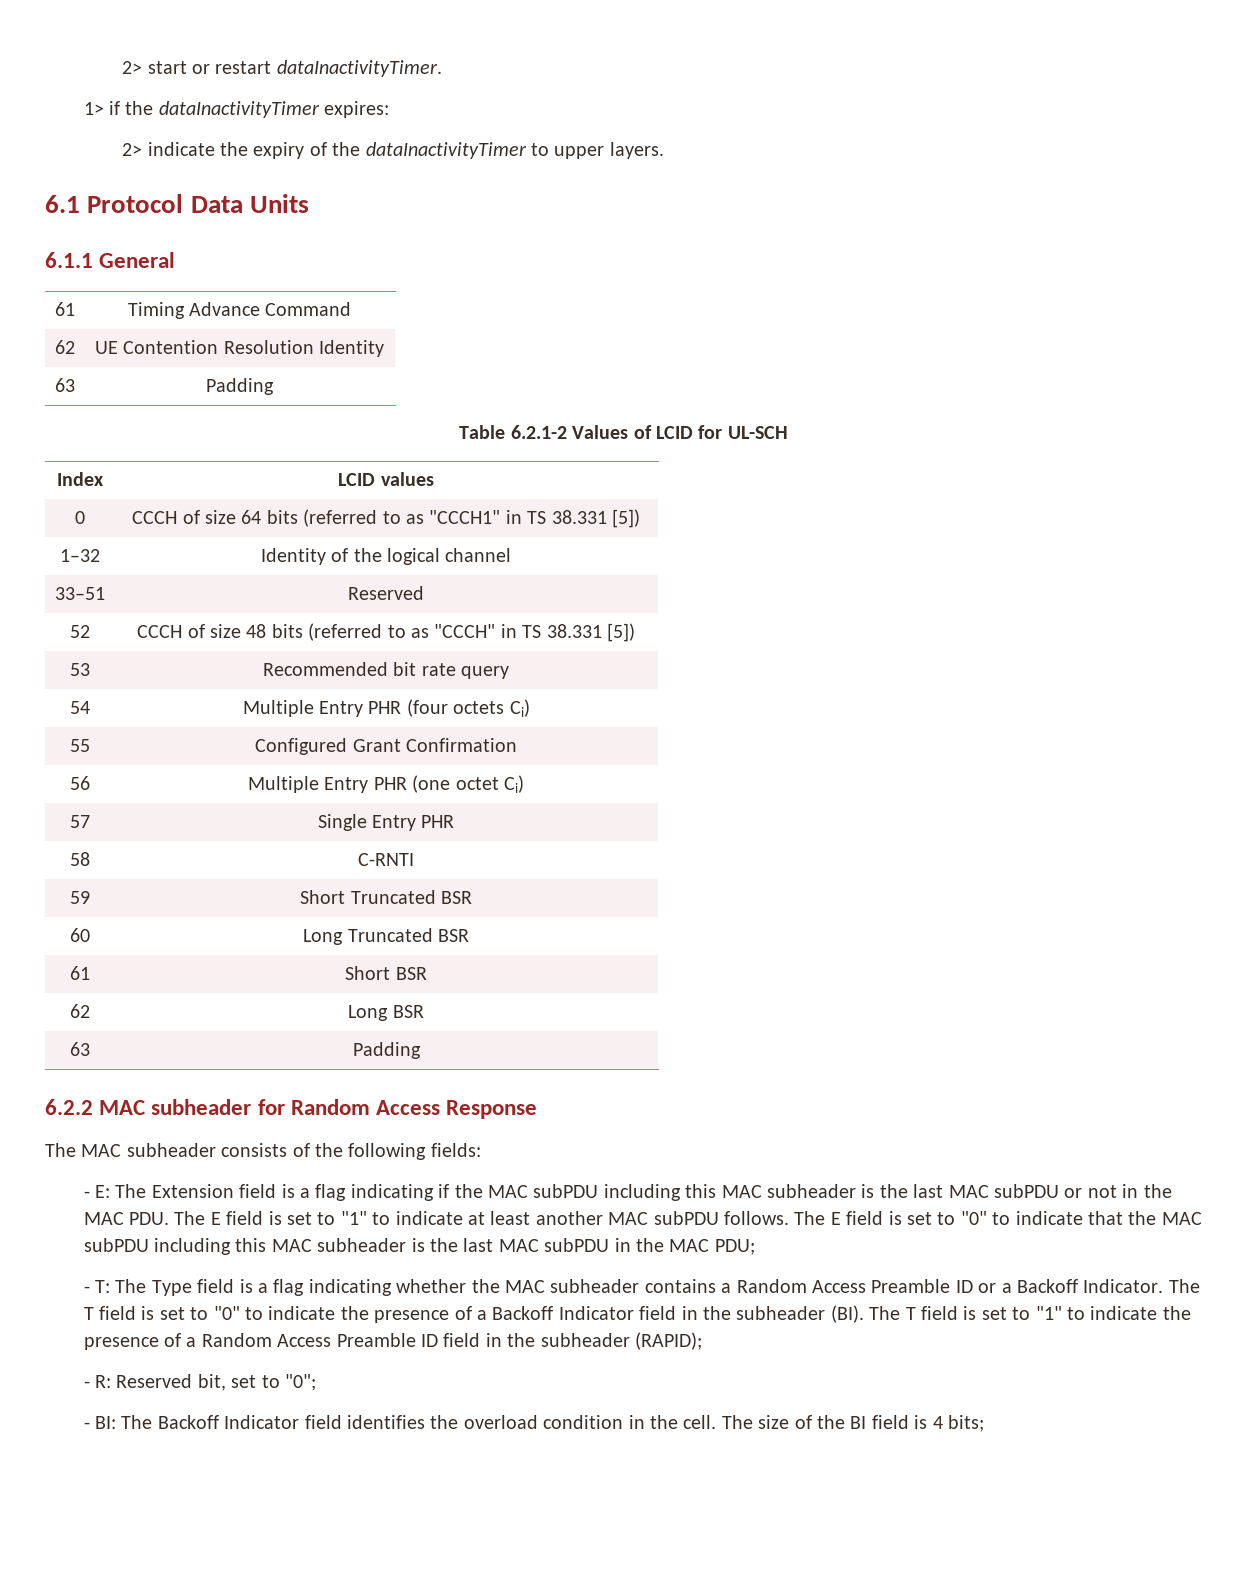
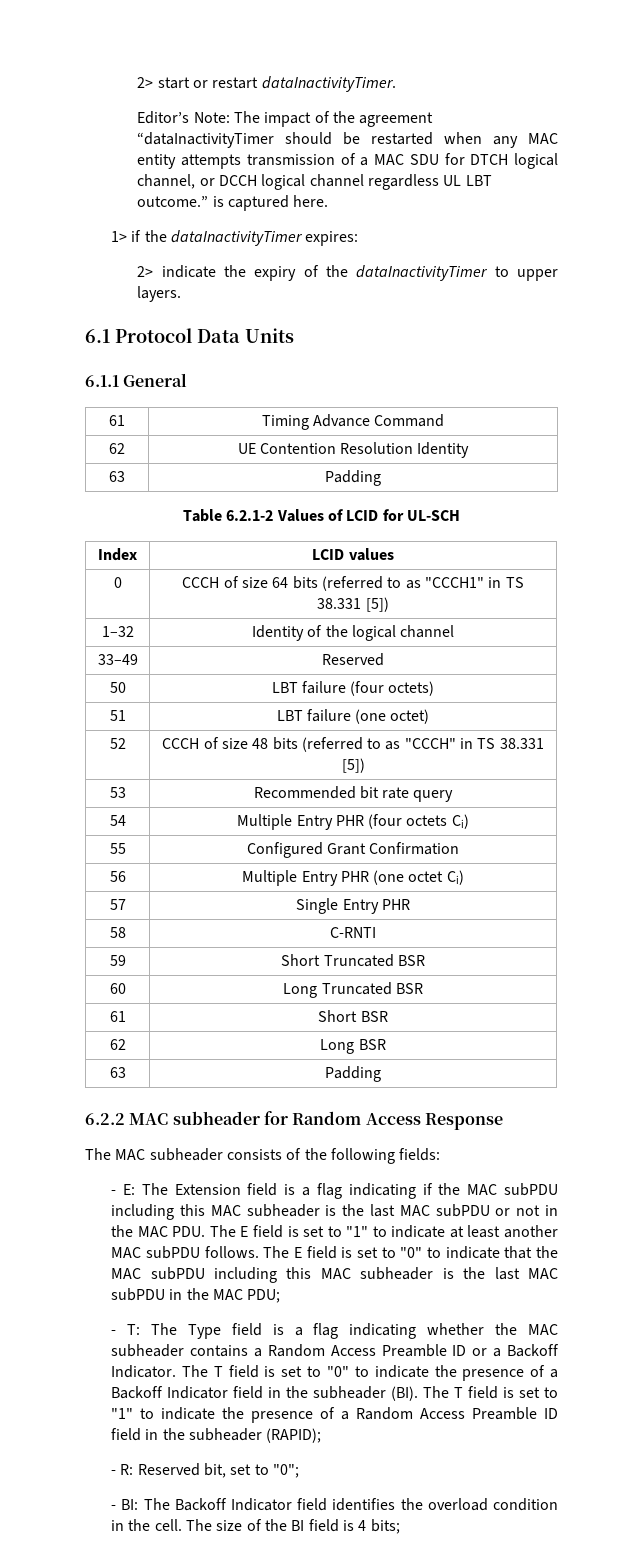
+ Editor’s Note: The impact of the agreement “dataInactivityTimer should be restarted when any MAC entity attempts transmission of a MAC SDU for DTCH logical channel, or DCCH logical channel regardless UL LBT outcome.” is captured here.
- 33–51 | Reserved
+ 33–49 | Reserved
+ 50 | LBT failure (four octets)
+ 51 | LBT failure (one octet)

